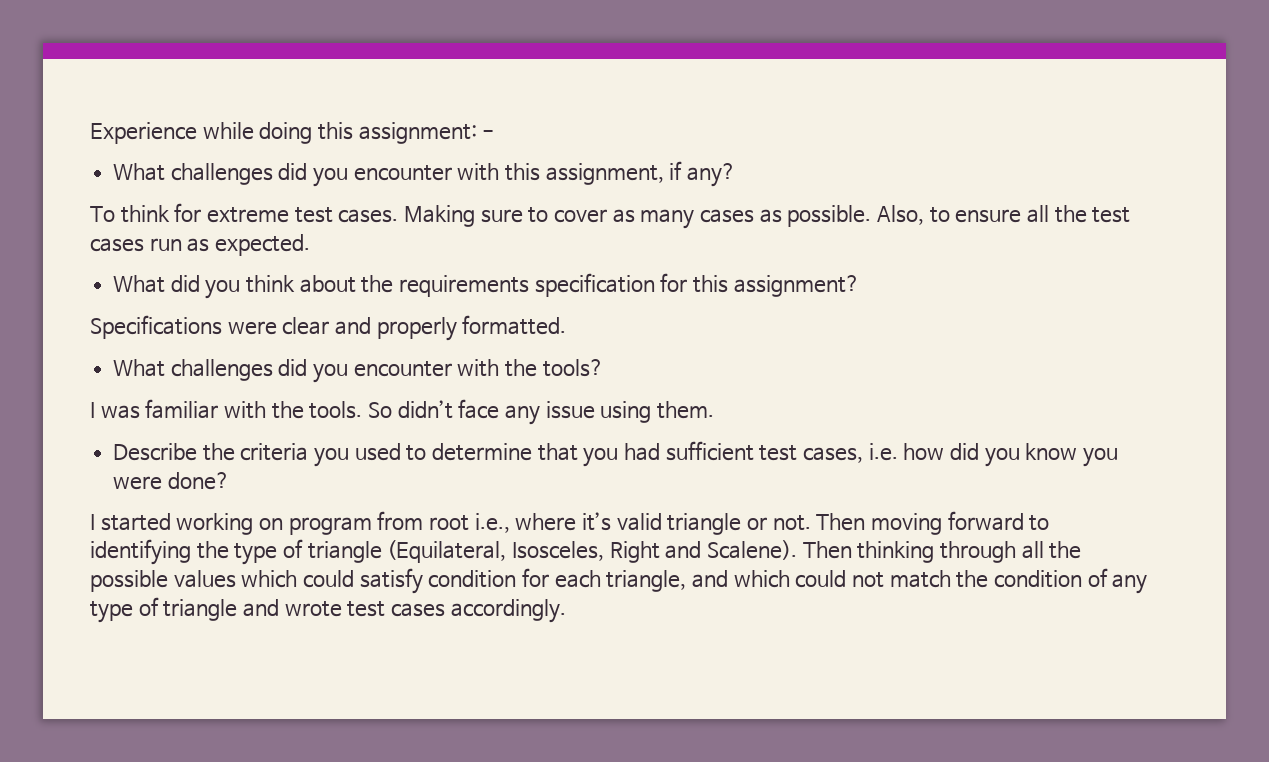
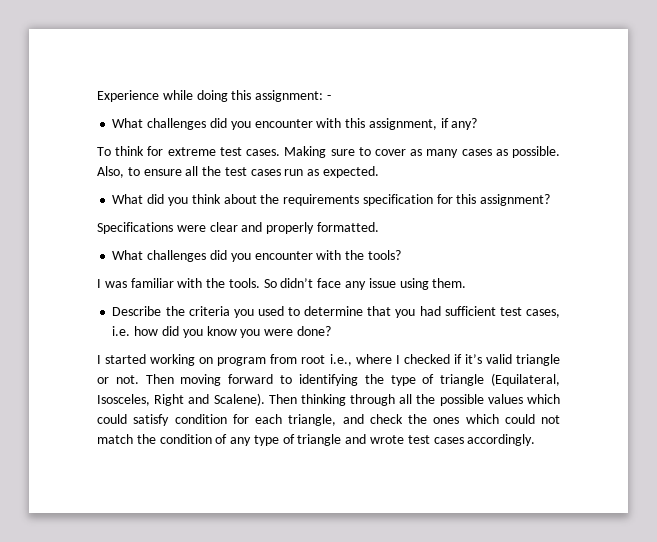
- I started working on program from root i.e., where it’s valid triangle or not.
+ I started working on program from root i.e., where I checked if it’s valid triangle or not.
- Then thinking through all the possible values which could satisfy condition for each triangle, and which could not match the condition of any type of triangle and wrote test cases accordingly.
+ Then thinking through all the possible values which could satisfy condition for each triangle, and check the ones which could not match the condition of any type of triangle and wrote test cases accordingly.

